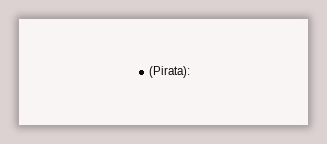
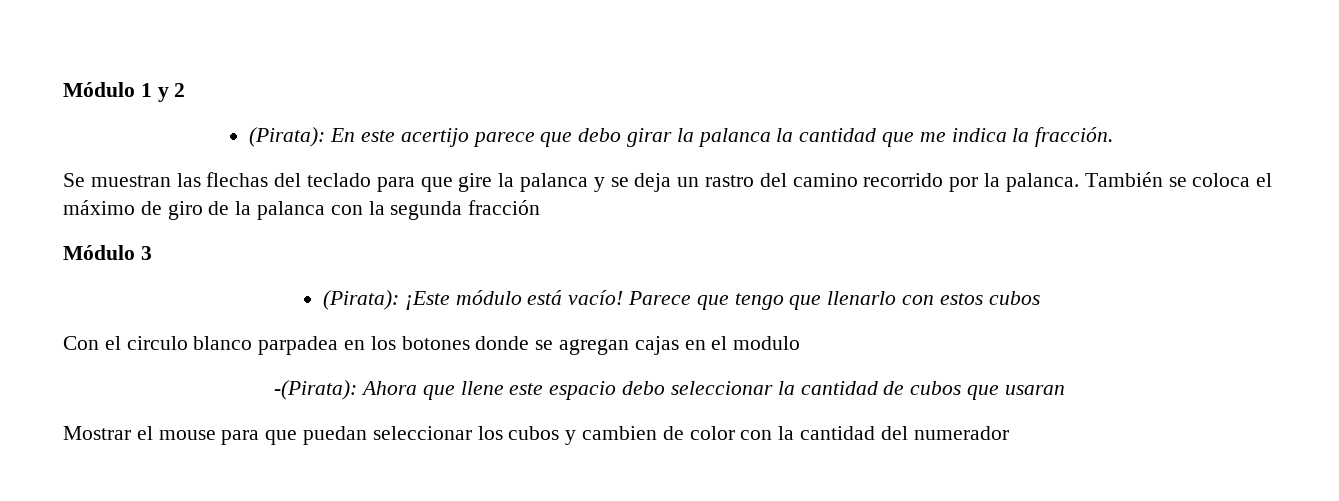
- (Pirata):
+ Módulo 1 y 2
+ (Pirata): En este acertijo parece que debo girar la palanca la cantidad que me indica la fracción.
+ Se muestran las flechas del teclado para que gire la palanca y se deja un rastro del camino recorrido por la palanca. También se coloca el máximo de giro de la palanca con la segunda fracción
+ Módulo 3
+ (Pirata): ¡Este módulo está vacío! Parece que tengo que llenarlo con estos cubos
+ Con el circulo blanco parpadea en los botones donde se agregan cajas en el modulo
+ -(Pirata): Ahora que llene este espacio debo seleccionar la cantidad de cubos que usaran
+ Mostrar el mouse para que puedan seleccionar los cubos y cambien de color con la cantidad del numerador

